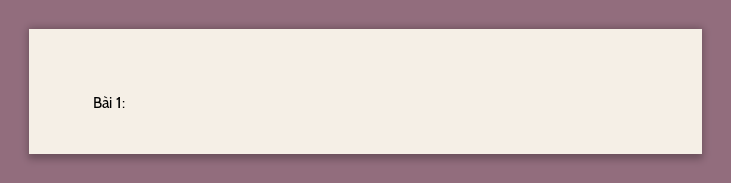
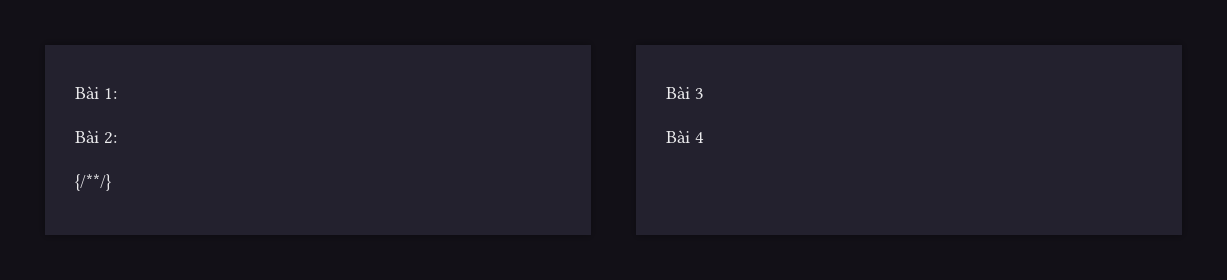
+ Bài 2:
+ {/**/}
+ Bài 3
+ Bài 4

